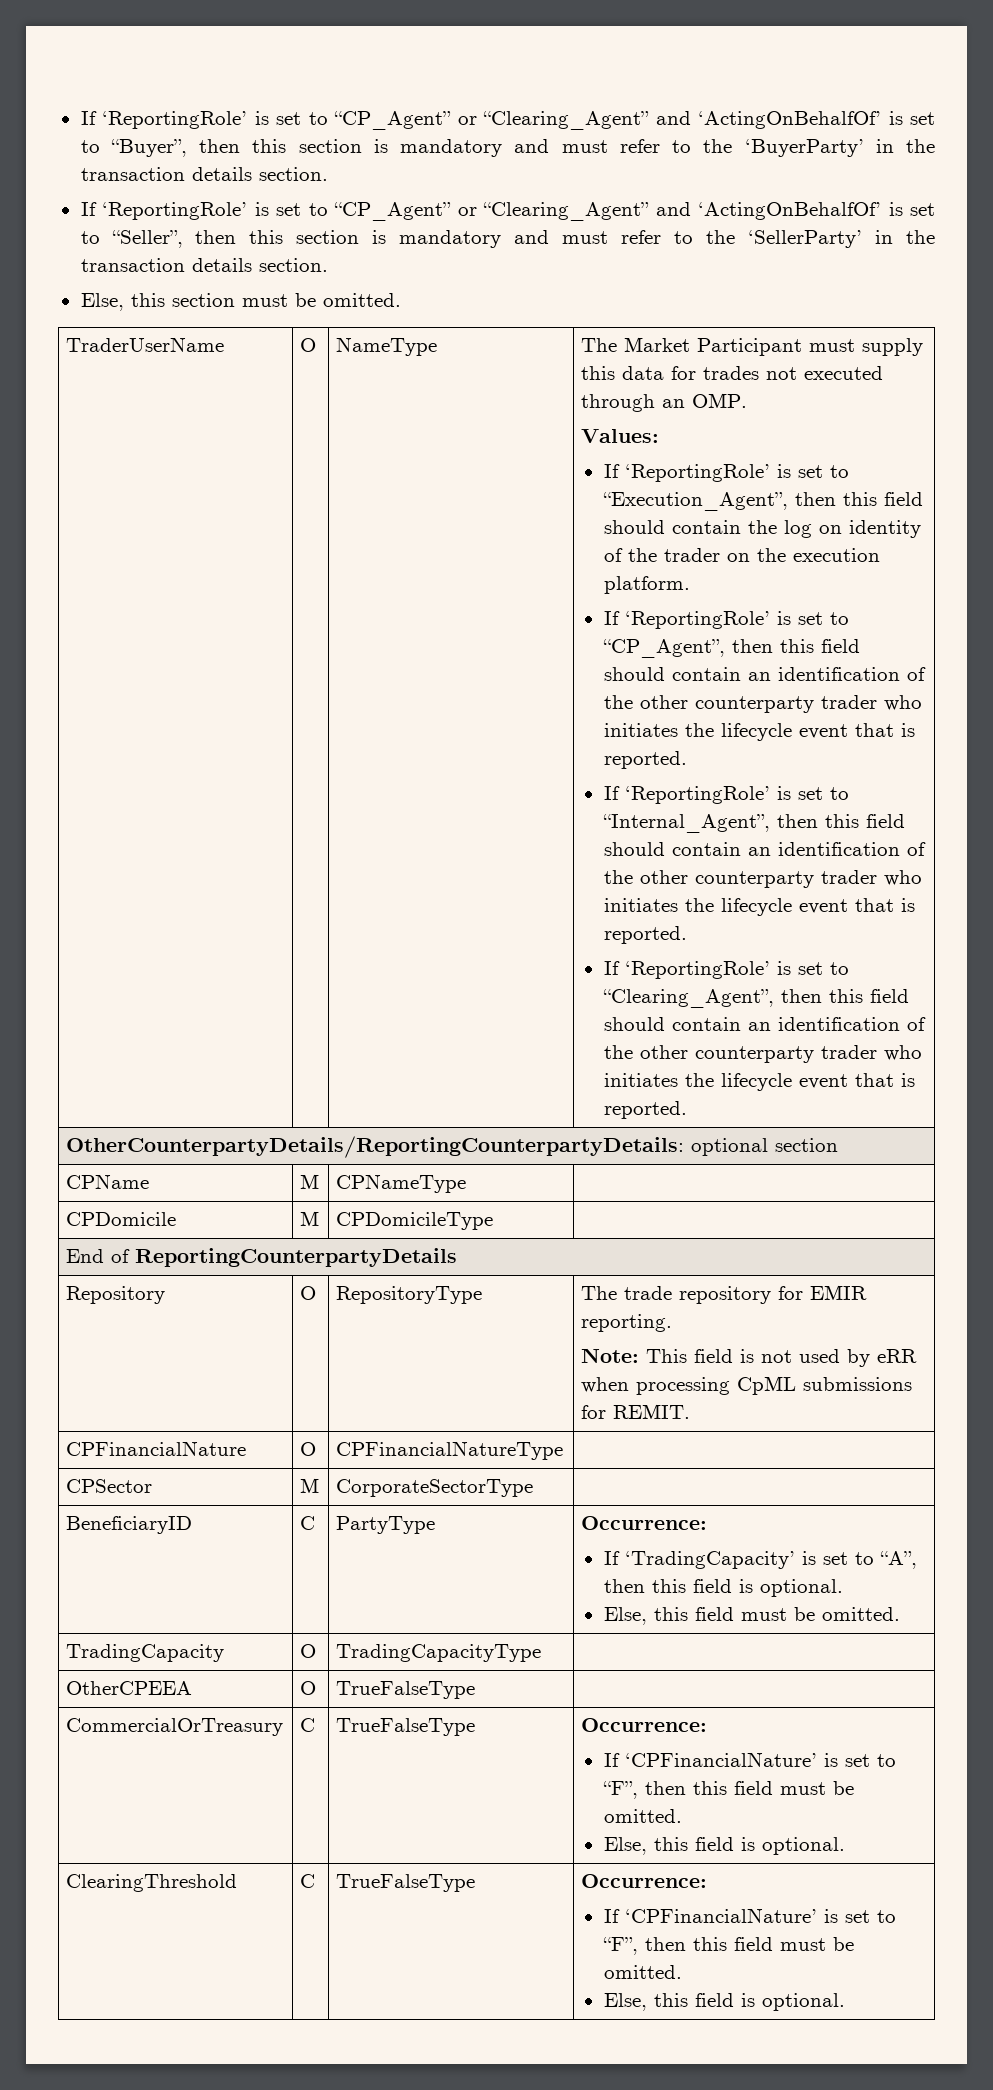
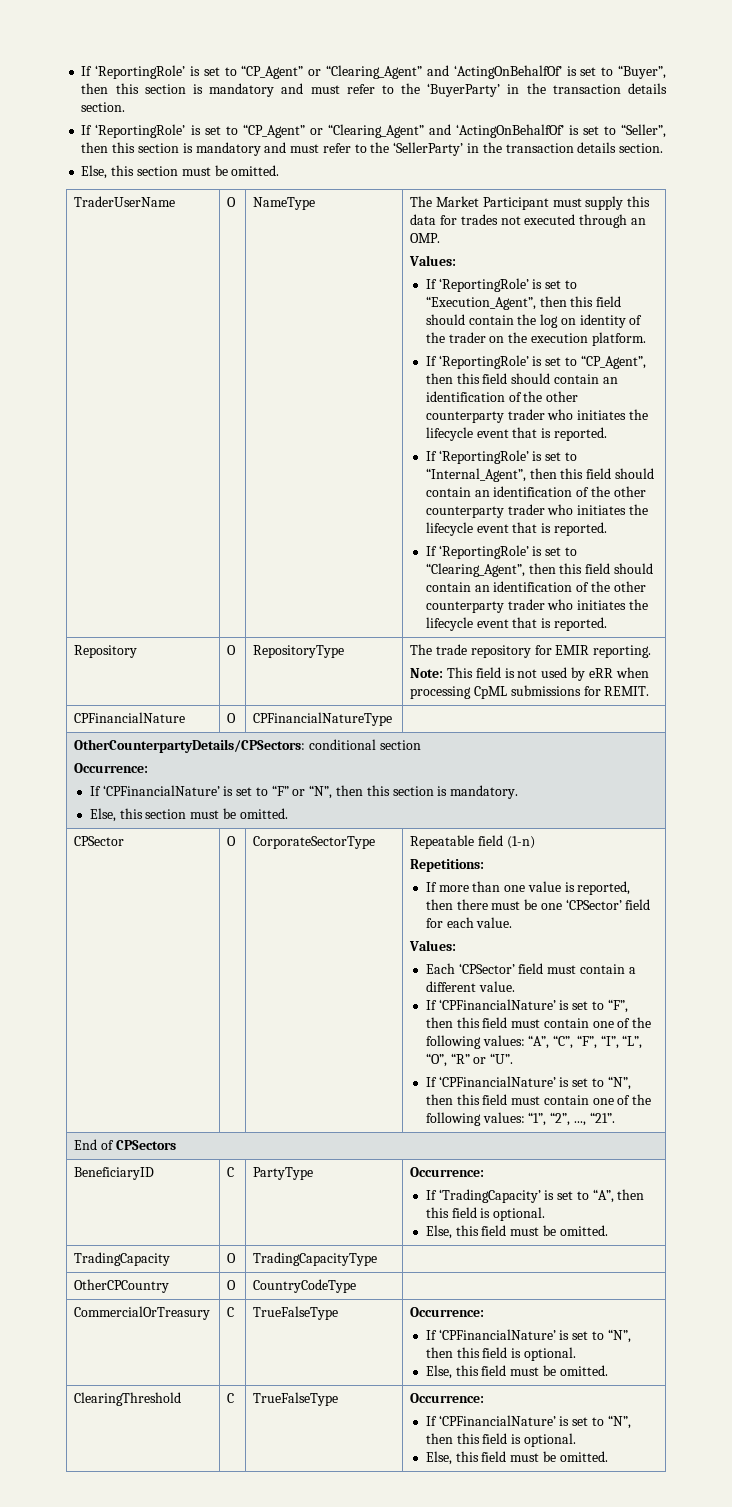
- OtherCounterpartyDetails/ReportingCounterpartyDetails: optional section
- CPName | M | CPNameType |
- CPDomicile | M | CPDomicileType |
- End of ReportingCounterpartyDetails
+ OtherCounterpartyDetails/CPSectors: conditional section
+ Occurrence:
+ If ‘CPFinancialNature’ is set to “F” or “N”, then this section is mandatory.
+ Else, this section must be omitted.
- CPSector | M
+ CPSector | O
+ Repeatable field (1-n)
+ Repetitions:
+ If more than one value is reported, then there must be one ‘CPSector’ field for each value.
+ Values:
+ Each ‘CPSector’ field must contain a different value.
+ If ‘CPFinancialNature’ is set to “F”, then this field must contain one of the following values: “A”, “C”, “F”, “I”, “L”, “O”, “R” or “U”.
+ If ‘CPFinancialNature’ is set to “N”, then this field must contain one of the following values: “1”, “2”, ..., “21”.
+ End of CPSectors
- OtherCPEEA | O | TrueFalseType |
+ OtherCPCountry | O | CountryCodeType |
  CommercialOrTreasury | C | TrueFalseType | Occurrence:
- If ‘CPFinancialNature’ is set to “F”, then this field must be omitted.
- Else, this field is optional.
+ If ‘CPFinancialNature’ is set to “N”, then this field is optional.
+ Else, this field must be omitted.
  ClearingThreshold | C | TrueFalseType | Occurrence:
- If ‘CPFinancialNature’ is set to “F”, then this field must be omitted.
- Else, this field is optional.
+ If ‘CPFinancialNature’ is set to “N”, then this field is optional.
+ Else, this field must be omitted.

